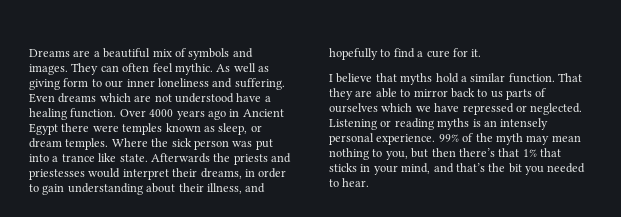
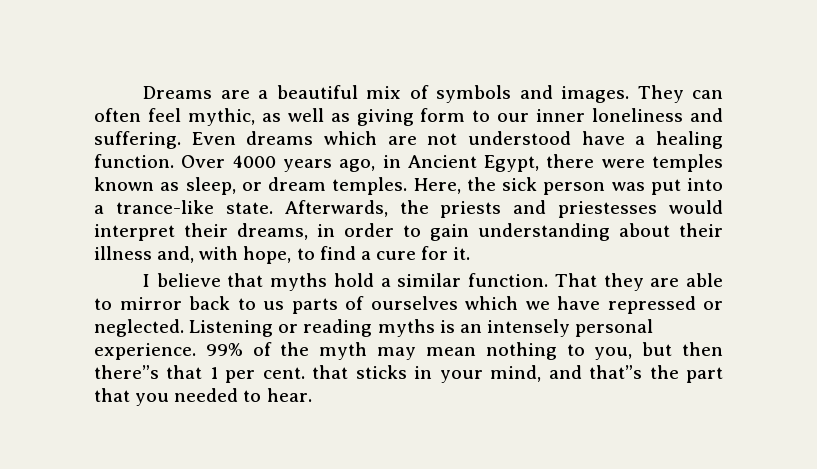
- They can often feel mythic. As well as giving form to our inner loneliness and suffering.
+ They can often feel mythic, as well as giving form to our inner loneliness and suffering.
- Over 4000 years ago in Ancient Egypt there were temples known as sleep, or dream temples.
+ Over 4000 years ago, in Ancient Egypt, there were temples known as sleep, or dream temples.
- Where the sick person was put into a trance like state. Afterwards the priests and priestesses would interpret their dreams, in order to gain understanding about their illness, and hopefully to find a cure for it.
+ Here, the sick person was put into a trance-like state. Afterwards, the priests and priestesses would interpret their dreams, in order to gain understanding about their illness and, with hope, to find a cure for it.
- 99% of the myth may mean nothing to you, but then there’s that 1% that sticks in your mind, and that’s the bit you needed to hear.
+ 99% of the myth may mean nothing to you, but then there”s that 1 per cent. that sticks in your mind, and that”s the part that you needed to hear.

